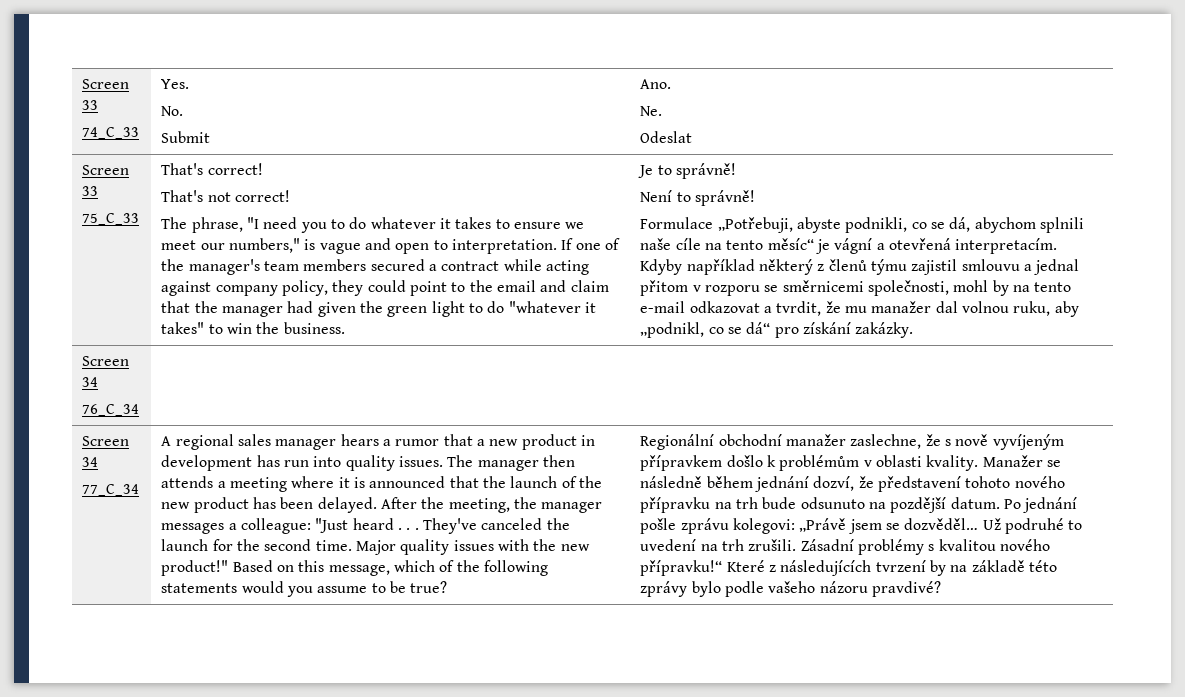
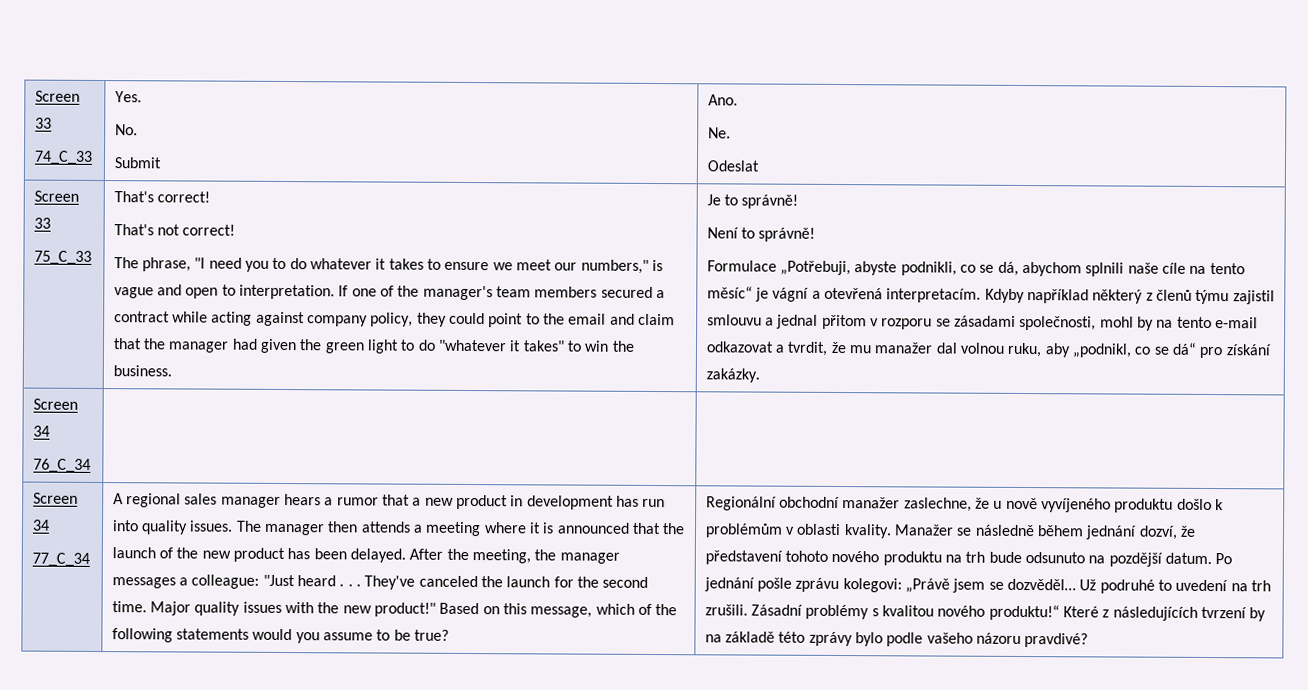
- Kdyby například některý z členů týmu zajistil smlouvu a jednal přitom v rozporu se směrnicemi společnosti, mohl by na tento e-mail odkazovat a tvrdit, že mu manažer dal volnou ruku, aby „podnikl, co se dá“ pro získání zakázky.
+ Kdyby například některý z členů týmu zajistil smlouvu a jednal přitom v rozporu se zásadami společnosti, mohl by na tento e-mail odkazovat a tvrdit, že mu manažer dal volnou ruku, aby „podnikl, co se dá“ pro získání zakázky.
- Regionální obchodní manažer zaslechne, že s nově vyvíjeným přípravkem došlo k problémům v oblasti kvality.
+ Regionální obchodní manažer zaslechne, že u nově vyvíjeného produktu došlo k problémům v oblasti kvality.
- Manažer se následně během jednání dozví, že představení tohoto nového přípravku na trh bude odsunuto na pozdější datum.
+ Manažer se následně během jednání dozví, že představení tohoto nového produktu na trh bude odsunuto na pozdější datum.
- Zásadní problémy s kvalitou nového přípravku!“ Které z následujících tvrzení by na základě této zprávy bylo podle vašeho názoru pravdivé?
+ Zásadní problémy s kvalitou nového produktu!“ Které z následujících tvrzení by na základě této zprávy bylo podle vašeho názoru pravdivé?

